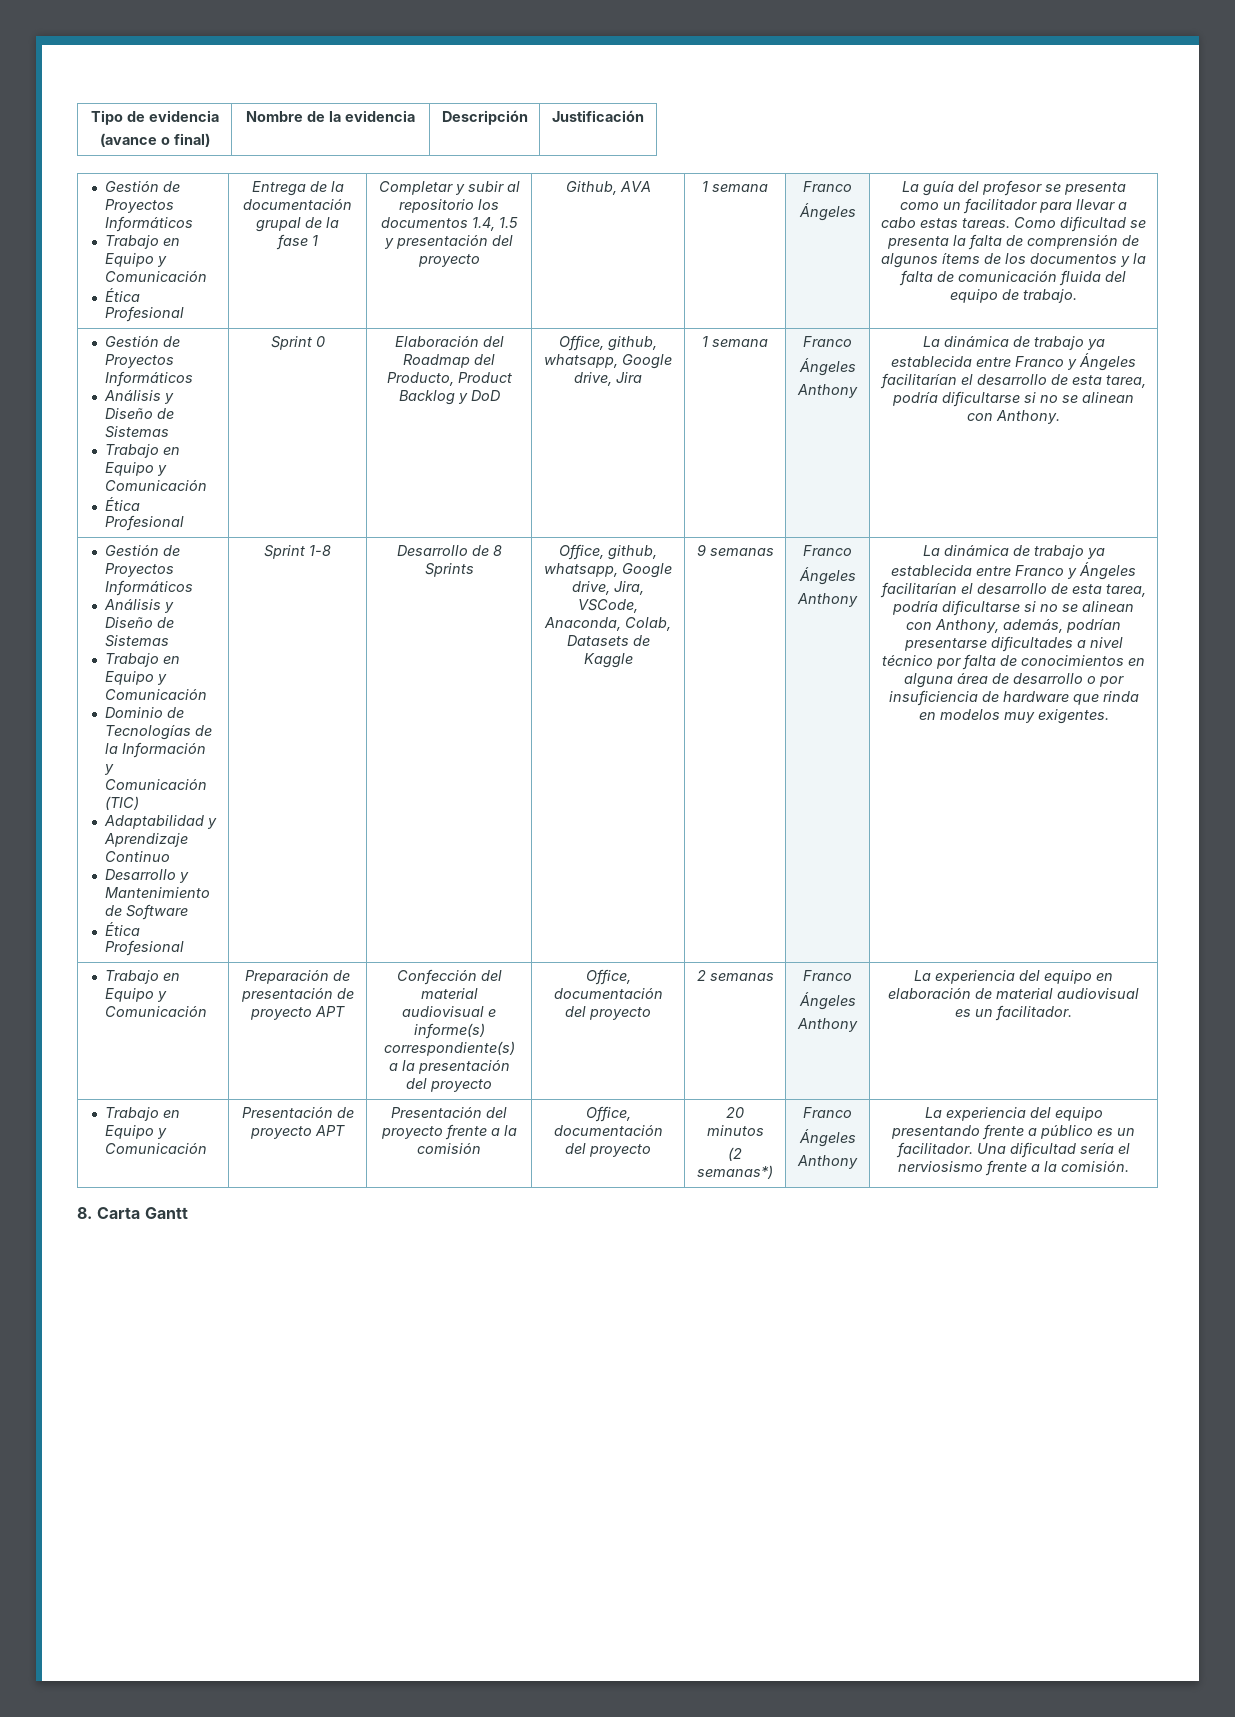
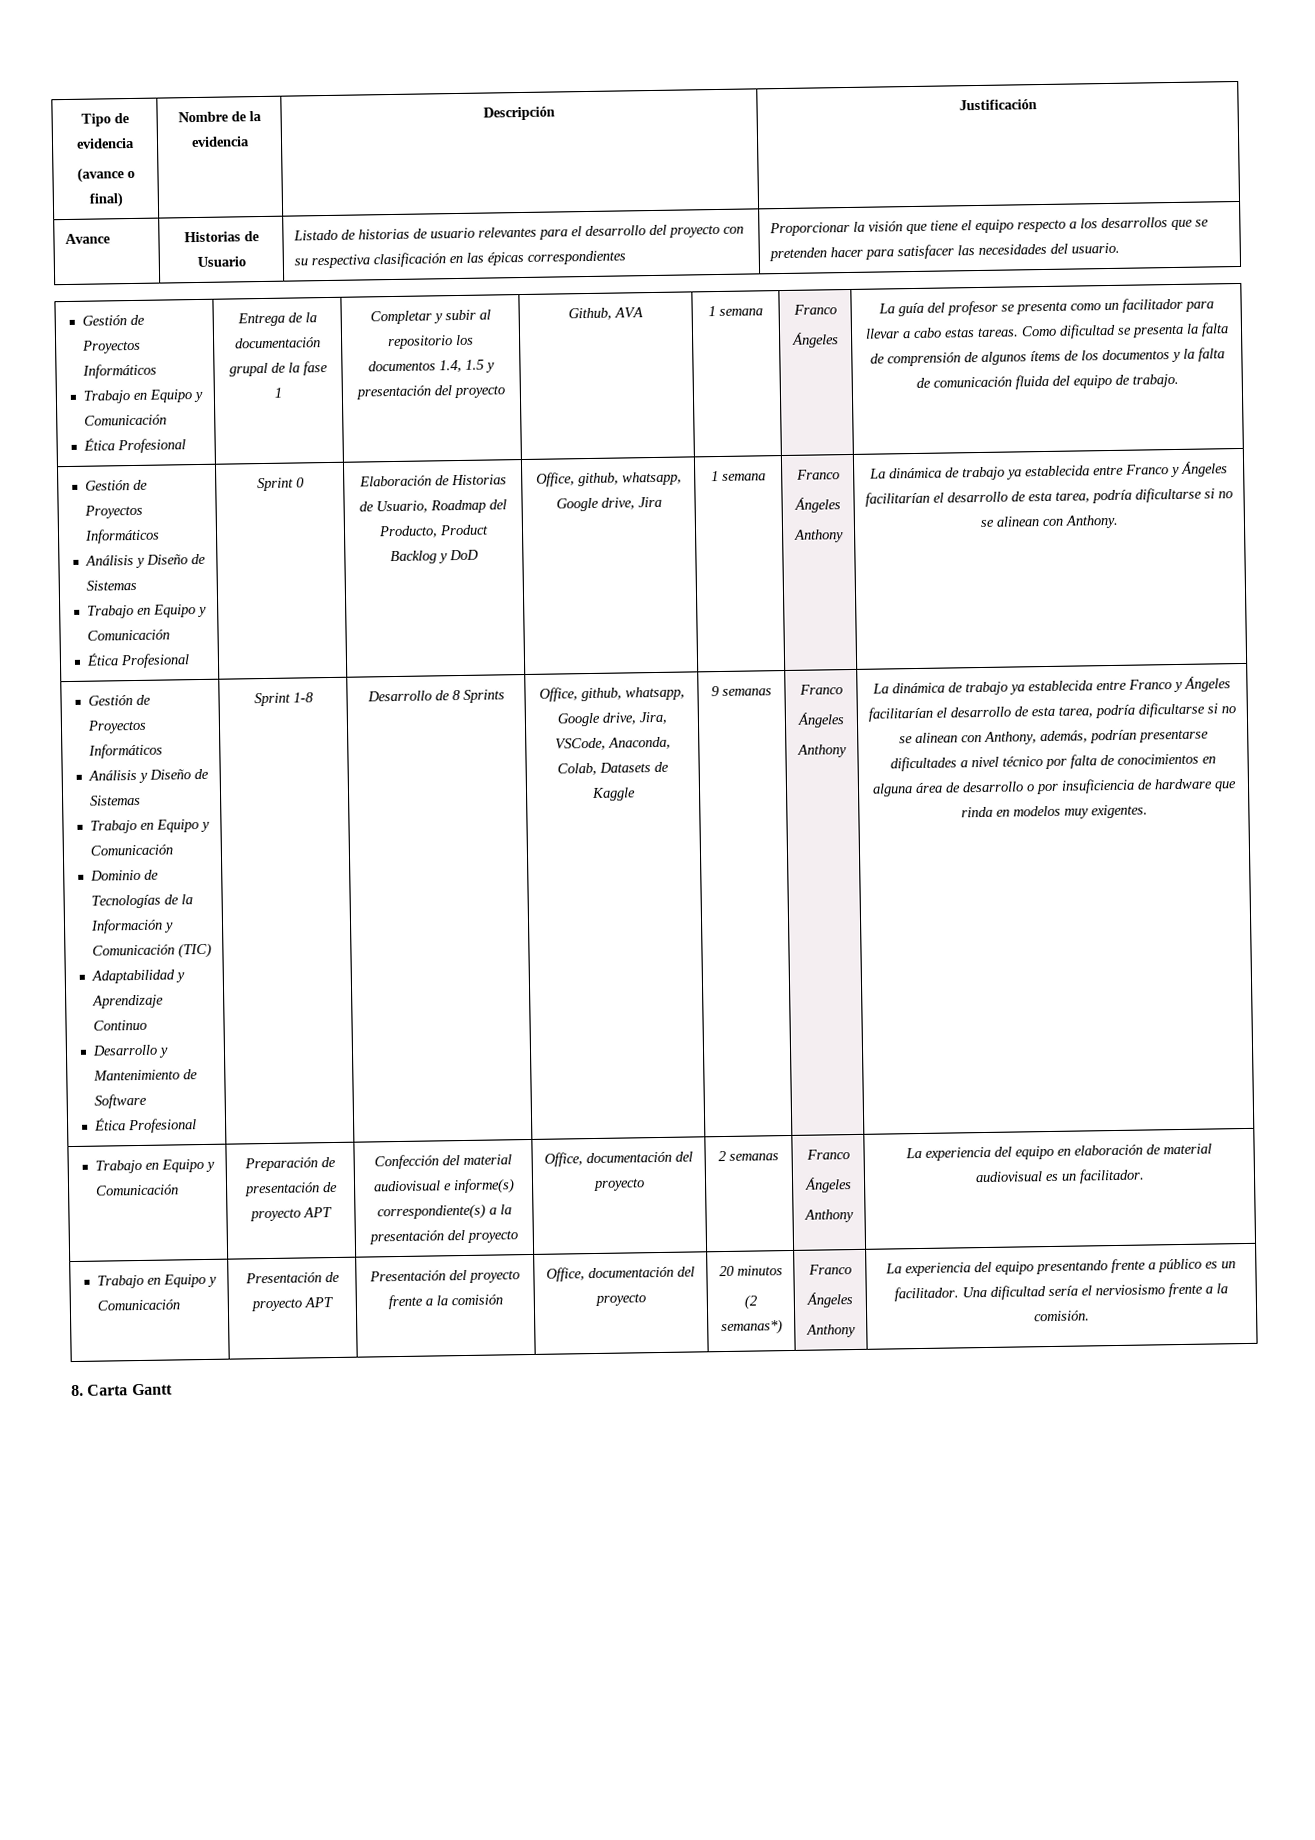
+ Avance | Historias de Usuario | Listado de historias de usuario relevantes para el desarrollo del proyecto con su respectiva clasificación en las épicas correspondientes | Proporcionar la visión que tiene el equipo respecto a los desarrollos que se pretenden hacer para satisfacer las necesidades del usuario.
- Elaboración del Roadmap del Producto, Product Backlog y DoD
+ Elaboración de Historias de Usuario, Roadmap del Producto, Product Backlog y DoD

